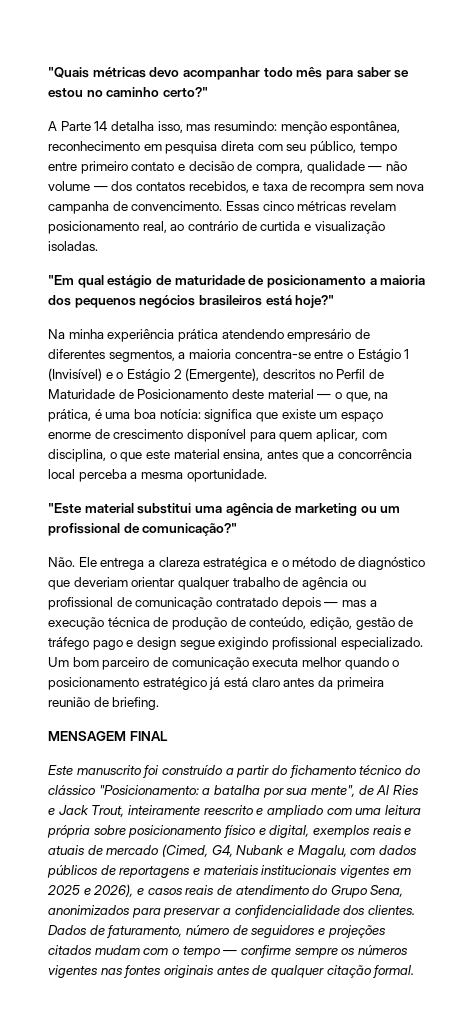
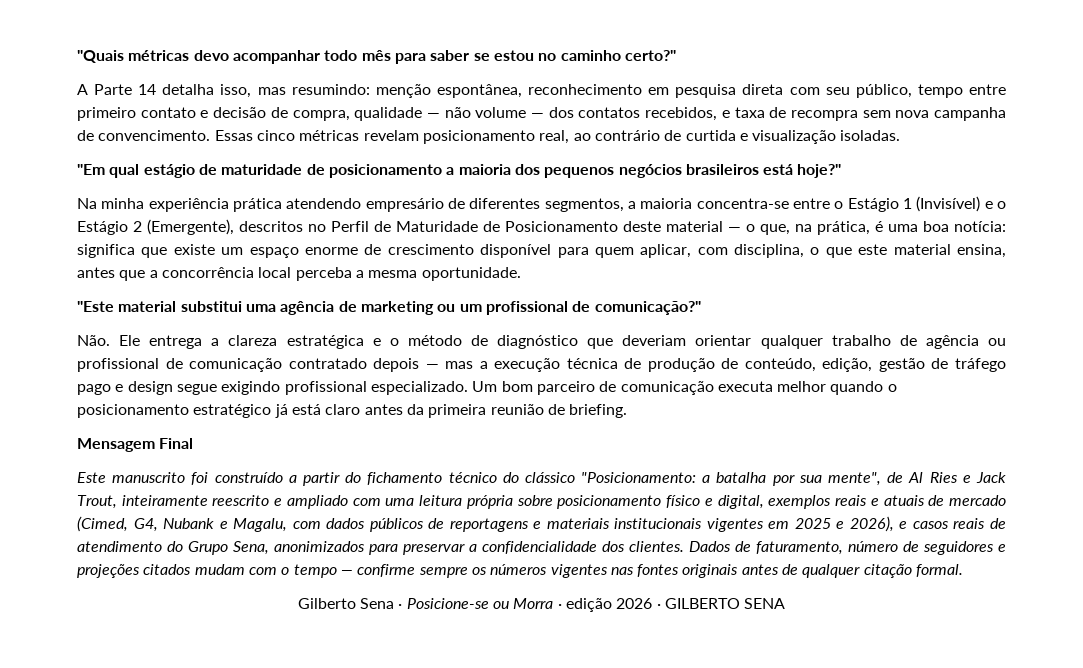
- MENSAGEM FINAL
+ Mensagem Final
+ Gilberto Sena · Posicione-se ou Morra · edição 2026 · GILBERTO SENA

